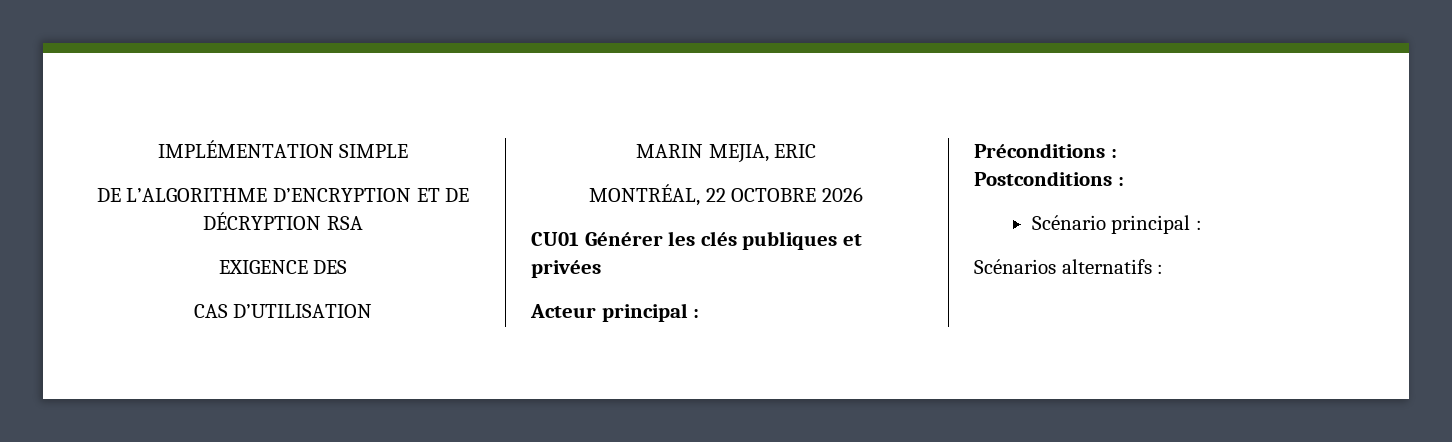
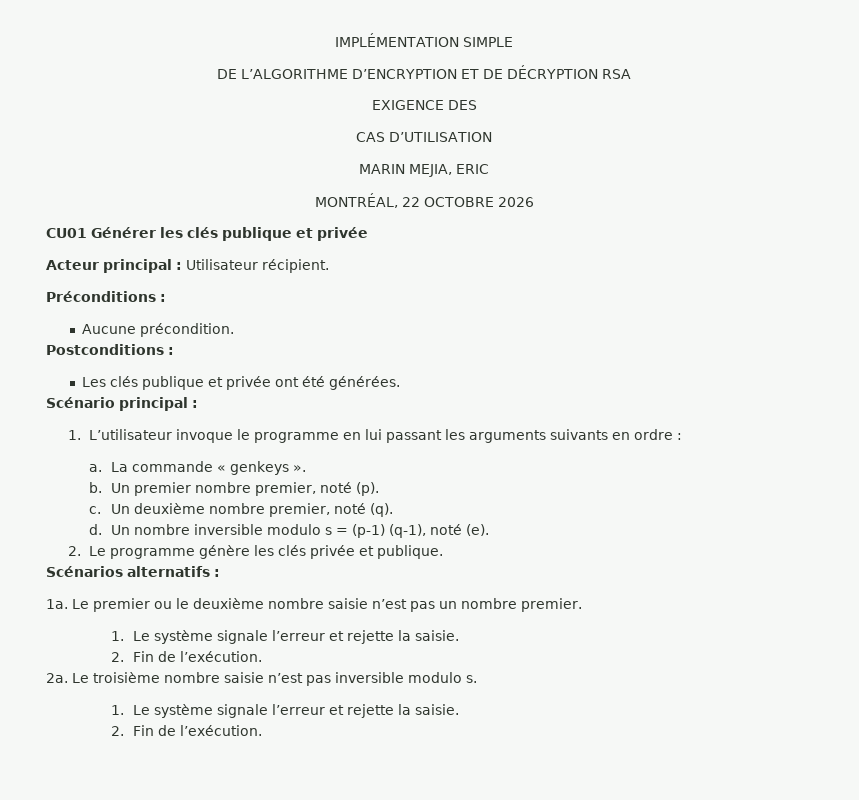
- CU01 Générer les clés publiques et privées
+ CU01 Générer les clés publique et privée
- Acteur principal :
+ Acteur principal : Utilisateur récipient.
+ Aucune précondition.
+ Les clés publique et privée ont été générées.
  Scénario principal :
+ 1. L’utilisateur invoque le programme en lui passant les arguments suivants en ordre :
+ a. La commande « genkeys ».
+ b. Un premier nombre premier, noté (p).
+ c. Un deuxième nombre premier, noté (q).
+ d. Un nombre inversible modulo s = (p-1) (q-1), noté (e).
+ 2. Le programme génère les clés privée et publique.
  Scénarios alternatifs :
+ 1a. Le premier ou le deuxième nombre saisie n’est pas un nombre premier.
+ 1. Le système signale l’erreur et rejette la saisie.
+ 2. Fin de l’exécution.
+ 2a. Le troisième nombre saisie n’est pas inversible modulo s.
+ 1. Le système signale l’erreur et rejette la saisie.
+ 2. Fin de l’exécution.

